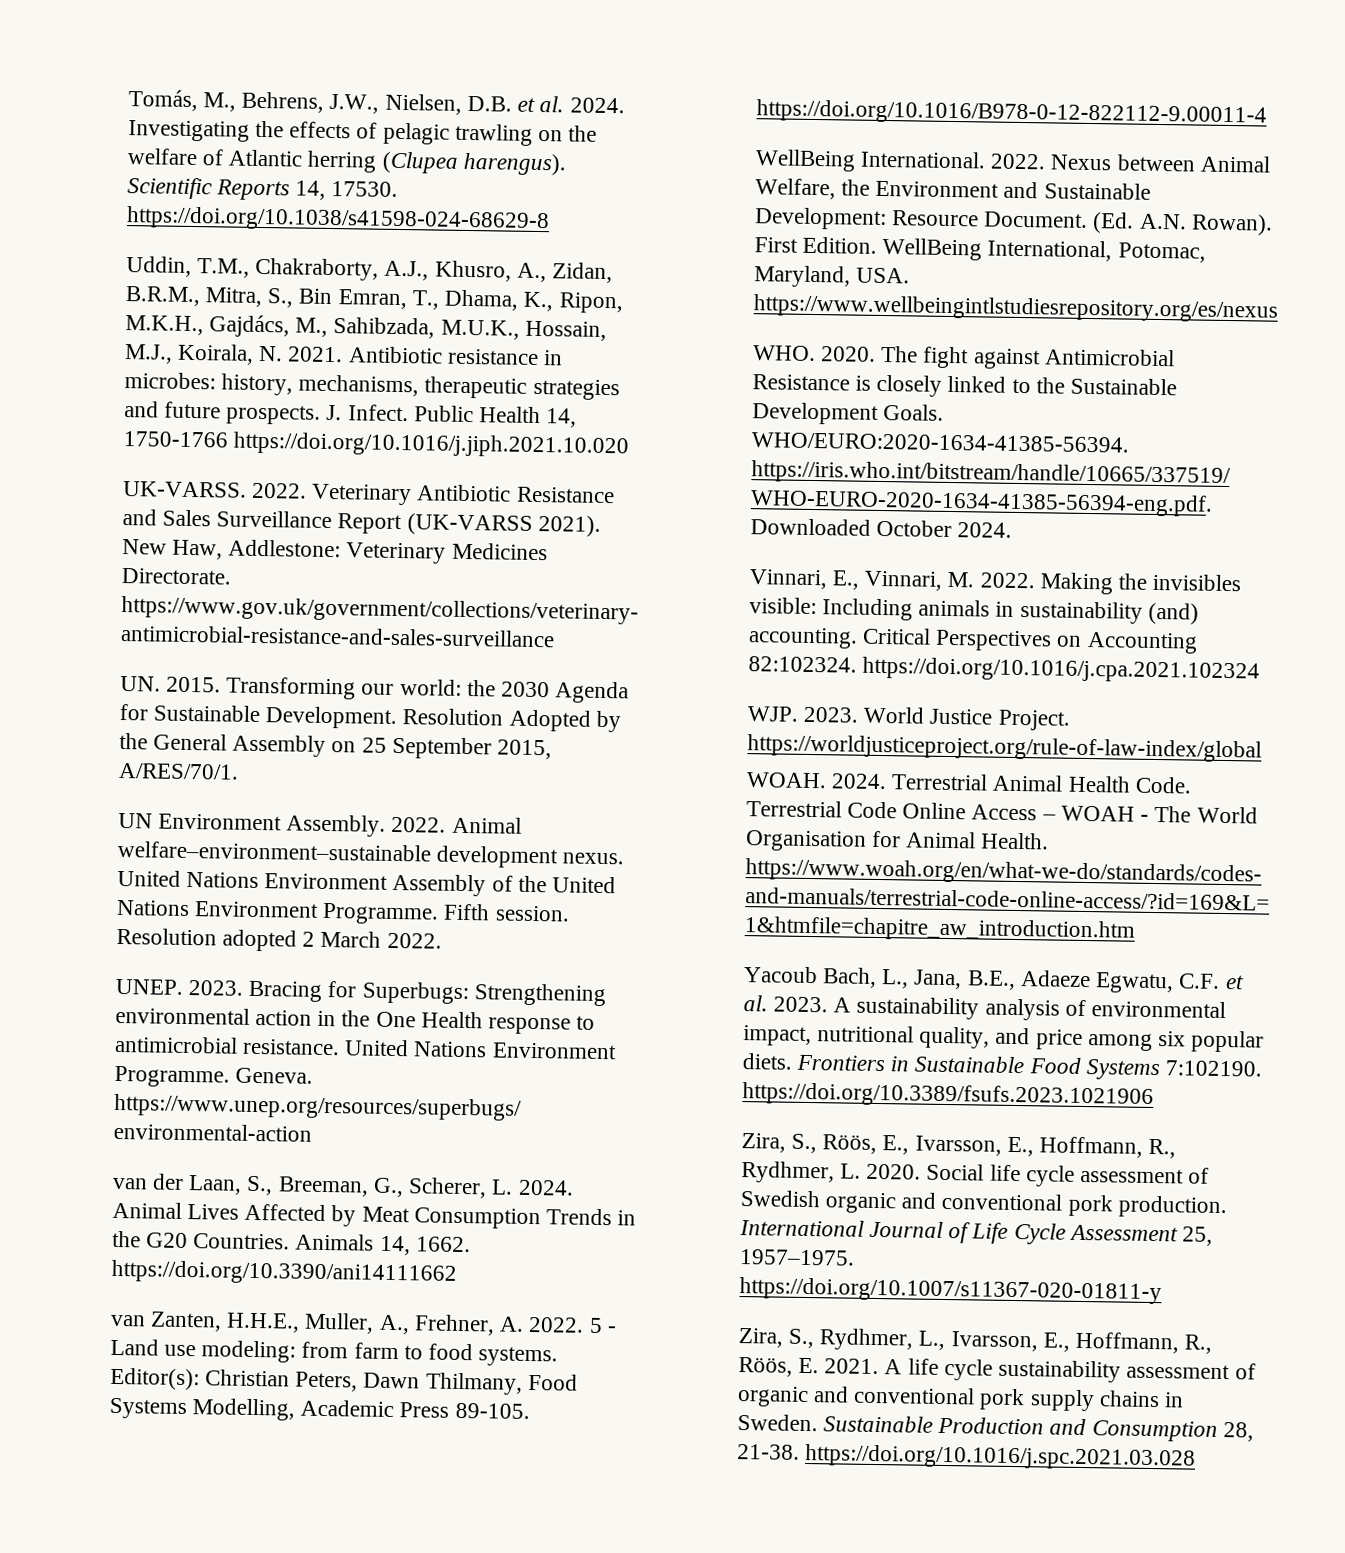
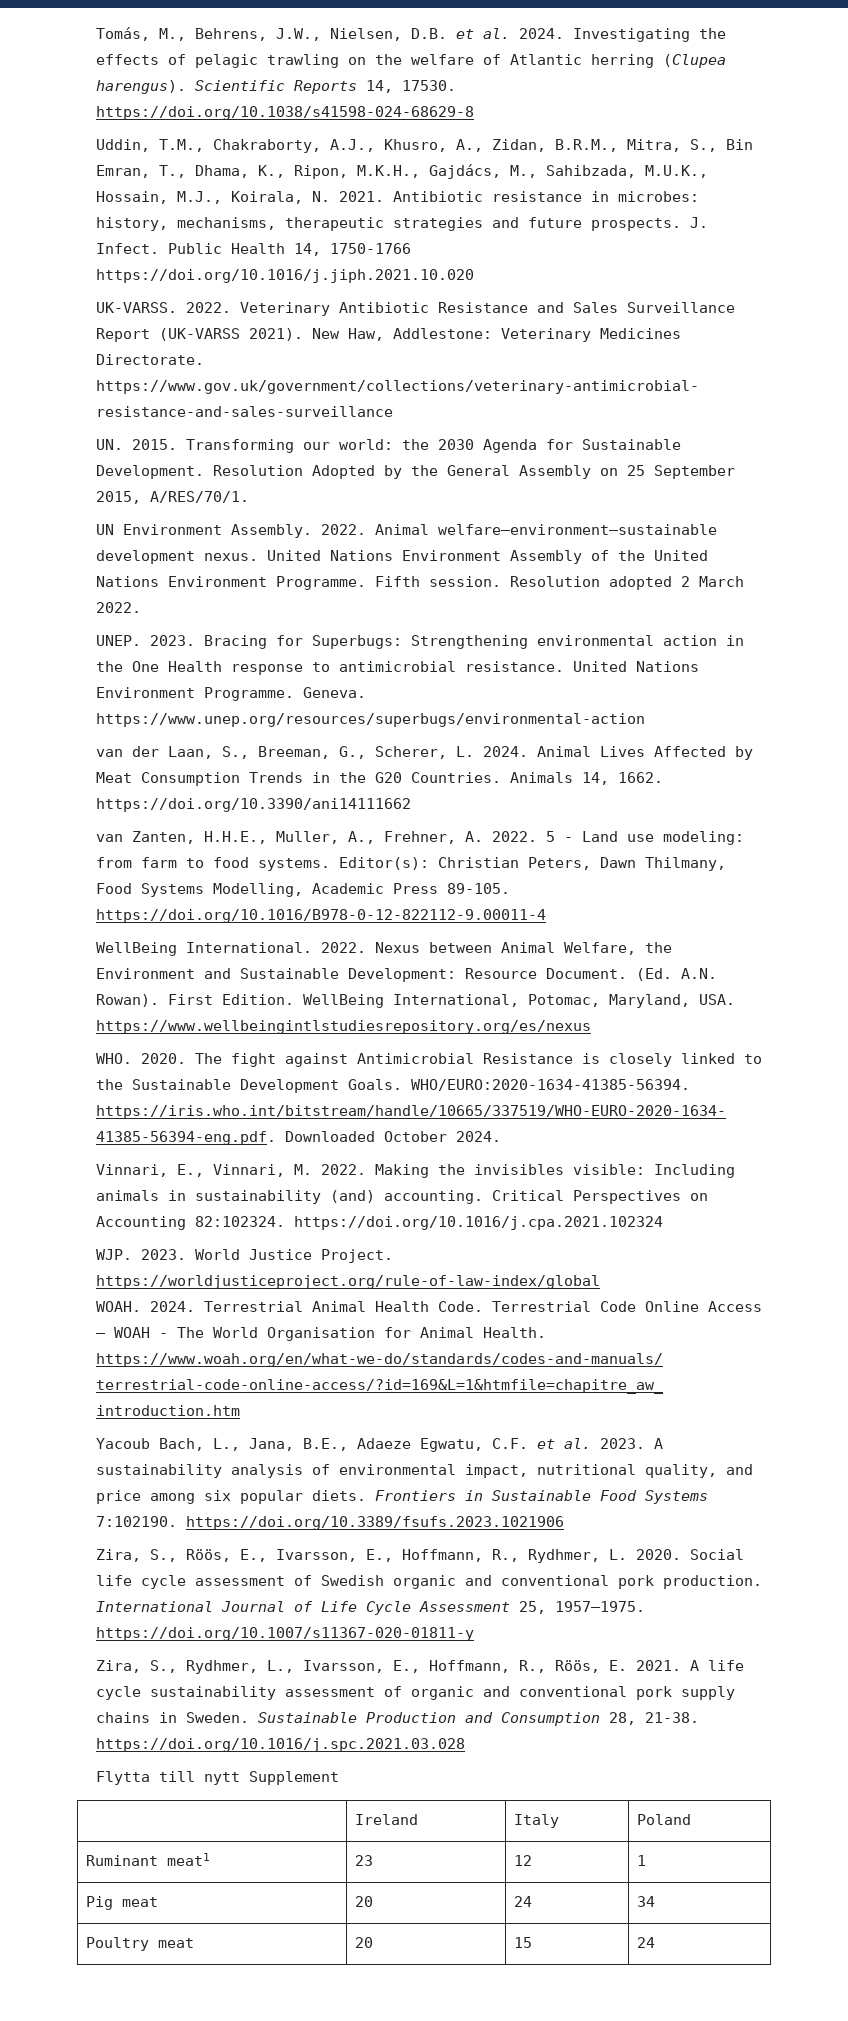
+ Flytta till nytt Supplement
+ | Ireland | Italy | Poland
+ Ruminant meat1 | 23 | 12 | 1
+ Pig meat | 20 | 24 | 34
+ Poultry meat | 20 | 15 | 24

